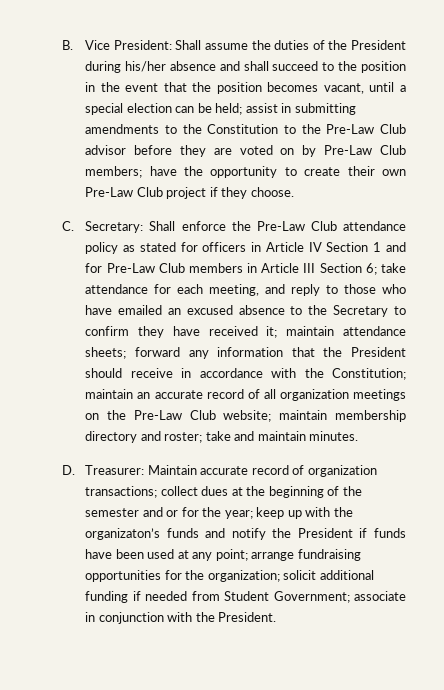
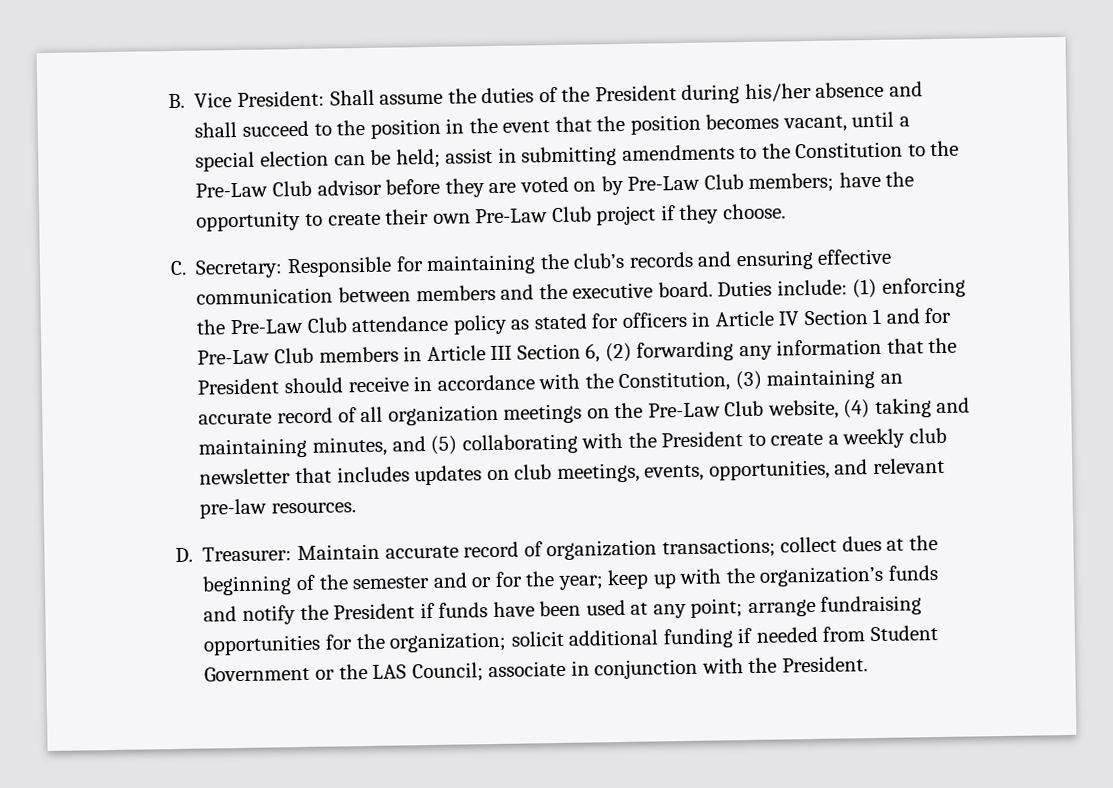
- C. Secretary: Shall enforce the Pre-Law Club attendance policy as stated for officers in Article IV Section 1 and for Pre-Law Club members in Article III Section 6; take attendance for each meeting, and reply to those who have emailed an excused absence to the Secretary to confirm they have received it; maintain attendance sheets; forward any information that the President should receive in accordance with the Constitution; maintain an accurate record of all organization meetings on the Pre-Law Club website; maintain membership directory and roster; take and maintain minutes.
+ C. Secretary: Responsible for maintaining the club’s records and ensuring effective communication between members and the executive board. Duties include: (1) enforcing the Pre-Law Club attendance policy as stated for officers in Article IV Section 1 and for Pre-Law Club members in Article III Section 6, (2) forwarding any information that the President should receive in accordance with the Constitution, (3) maintaining an accurate record of all organization meetings on the Pre-Law Club website, (4) taking and maintaining minutes, and (5) collaborating with the President to create a weekly club newsletter that includes updates on club meetings, events, opportunities, and relevant pre-law resources.
- D. Treasurer: Maintain accurate record of organization transactions; collect dues at the beginning of the semester and or for the year; keep up with the organizaton’s funds and notify the President if funds have been used at any point; arrange fundraising opportunities for the organization; solicit additional funding if needed from Student Government; associate in conjunction with the President.
+ D. Treasurer: Maintain accurate record of organization transactions; collect dues at the beginning of the semester and or for the year; keep up with the organization’s funds and notify the President if funds have been used at any point; arrange fundraising opportunities for the organization; solicit additional funding if needed from Student Government or the LAS Council; associate in conjunction with the President.

